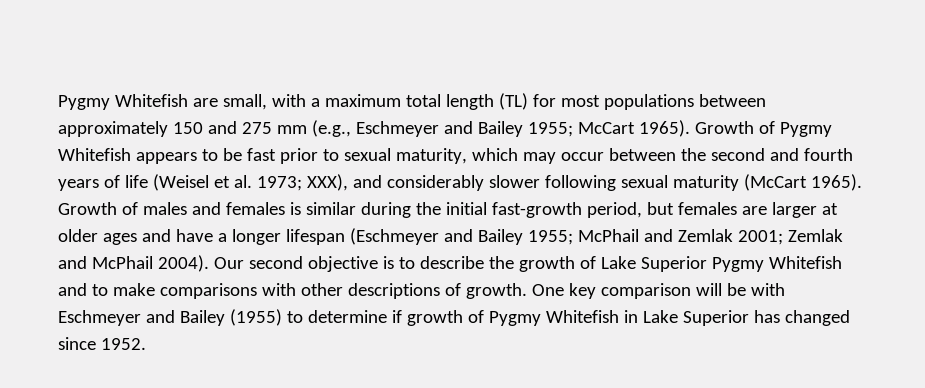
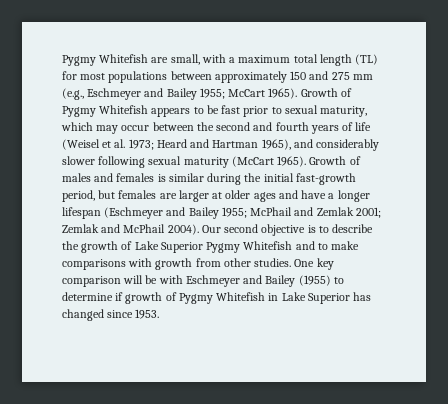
- Growth of Pygmy Whitefish appears to be fast prior to sexual maturity, which may occur between the second and fourth years of life (Weisel et al. 1973; XXX), and considerably slower following sexual maturity (McCart 1965).
+ Growth of Pygmy Whitefish appears to be fast prior to sexual maturity, which may occur between the second and fourth years of life (Weisel et al. 1973; Heard and Hartman 1965), and considerably slower following sexual maturity (McCart 1965).
- Our second objective is to describe the growth of Lake Superior Pygmy Whitefish and to make comparisons with other descriptions of growth.
+ Our second objective is to describe the growth of Lake Superior Pygmy Whitefish and to make comparisons with growth from other studies.
- One key comparison will be with Eschmeyer and Bailey (1955) to determine if growth of Pygmy Whitefish in Lake Superior has changed since 1952.
+ One key comparison will be with Eschmeyer and Bailey (1955) to determine if growth of Pygmy Whitefish in Lake Superior has changed since 1953.

